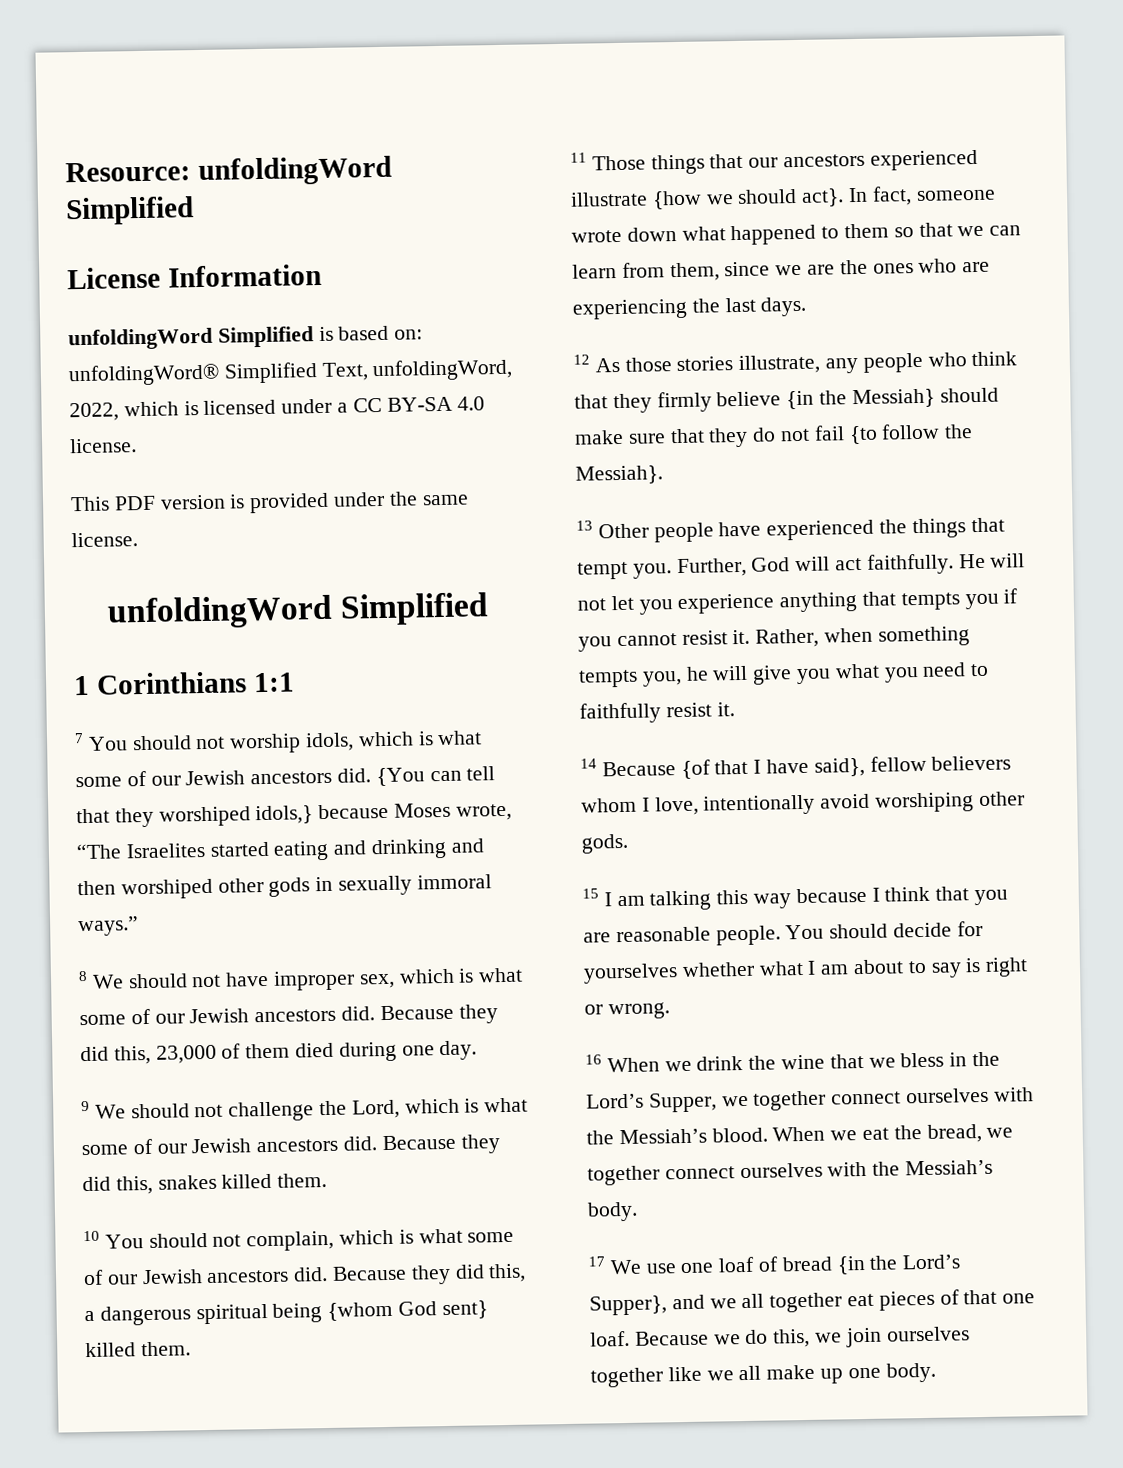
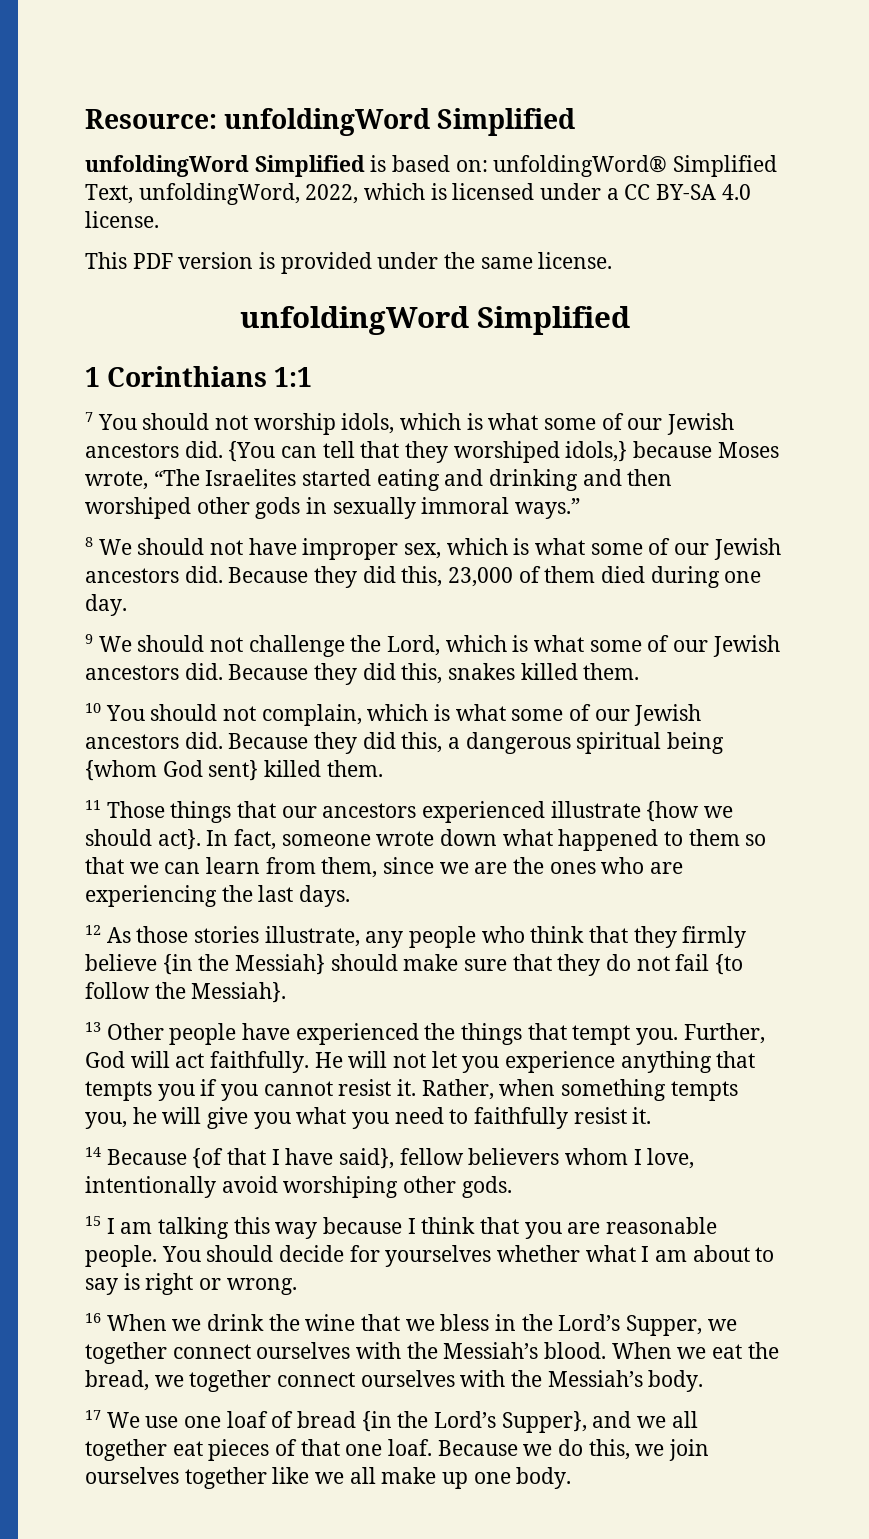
- License Information

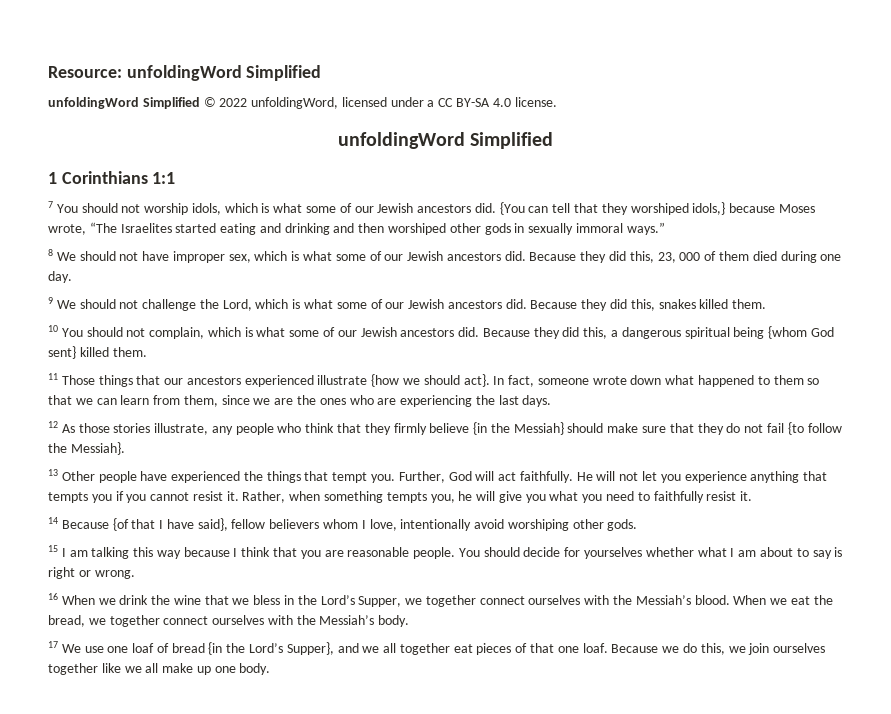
- unfoldingWord Simplified is based on: unfoldingWord® Simplified Text, unfoldingWord, 2022, which is licensed under a CC BY-SA 4.0 license.
+ unfoldingWord Simplified © 2022 unfoldingWord, licensed under a CC BY-SA 4.0 license.
- This PDF version is provided under the same license.
- Because they did this, 23,000 of them died during one day.
+ Because they did this, 23, 000 of them died during one day.

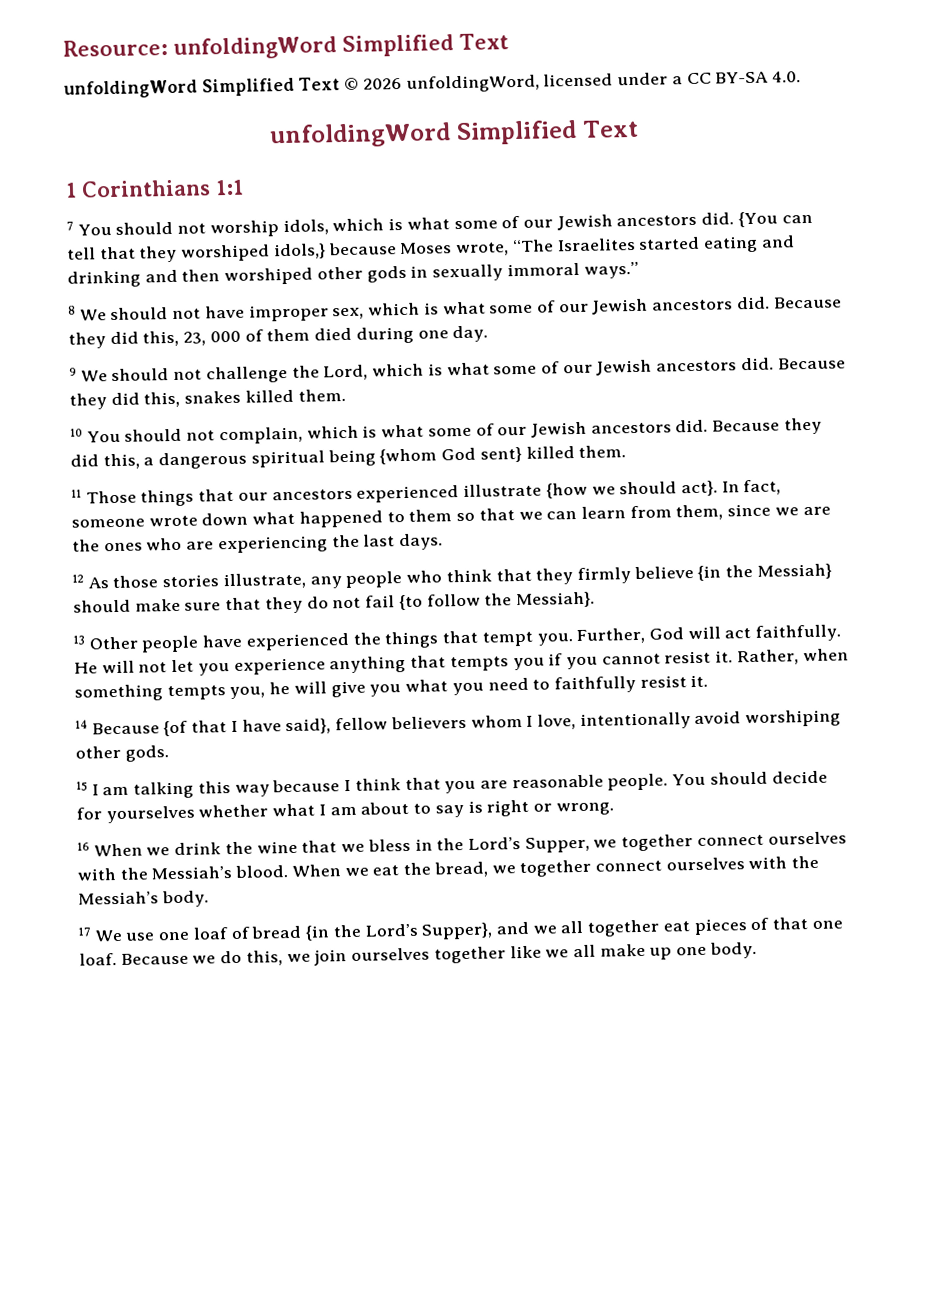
- Resource: unfoldingWord Simplified
- unfoldingWord Simplified © 2022 unfoldingWord, licensed under a CC BY-SA 4.0 license.
- unfoldingWord Simplified
+ Resource: unfoldingWord Simplified Text
+ unfoldingWord Simplified Text © 2026 unfoldingWord, licensed under a CC BY-SA 4.0.
+ unfoldingWord Simplified Text

